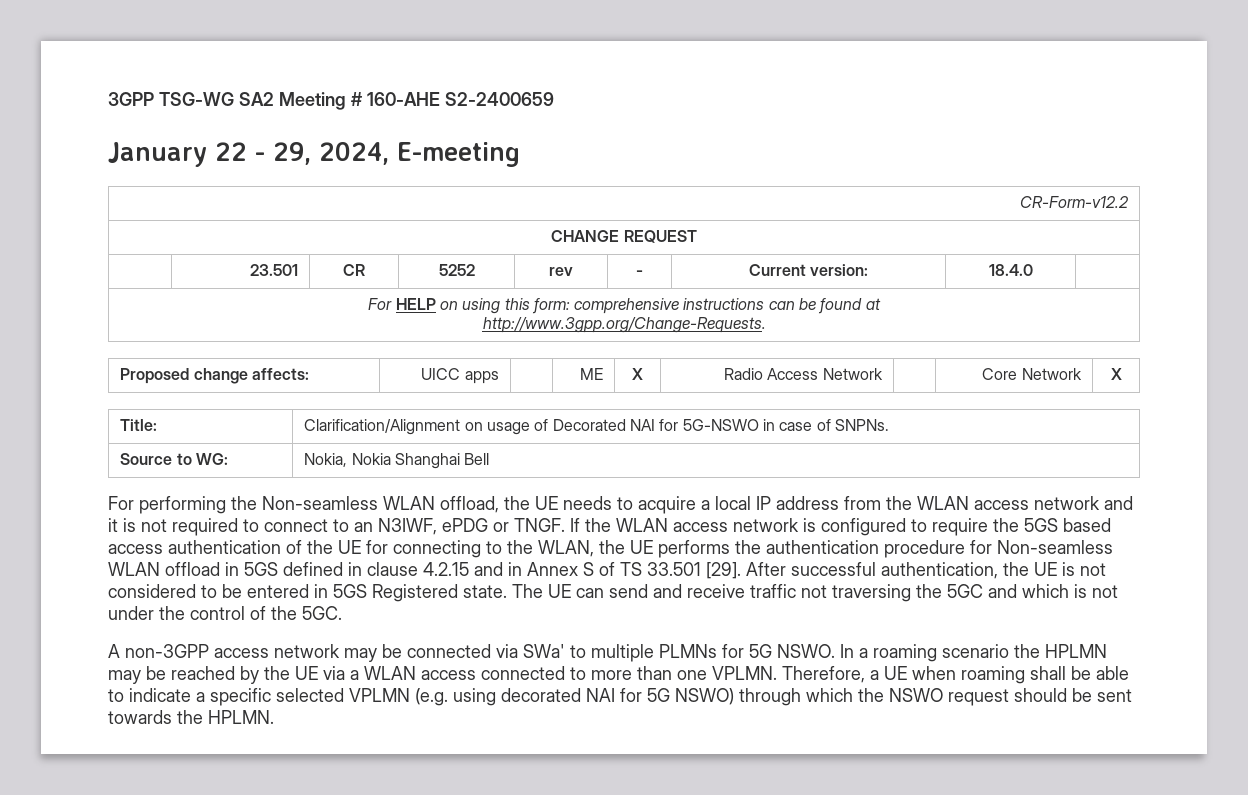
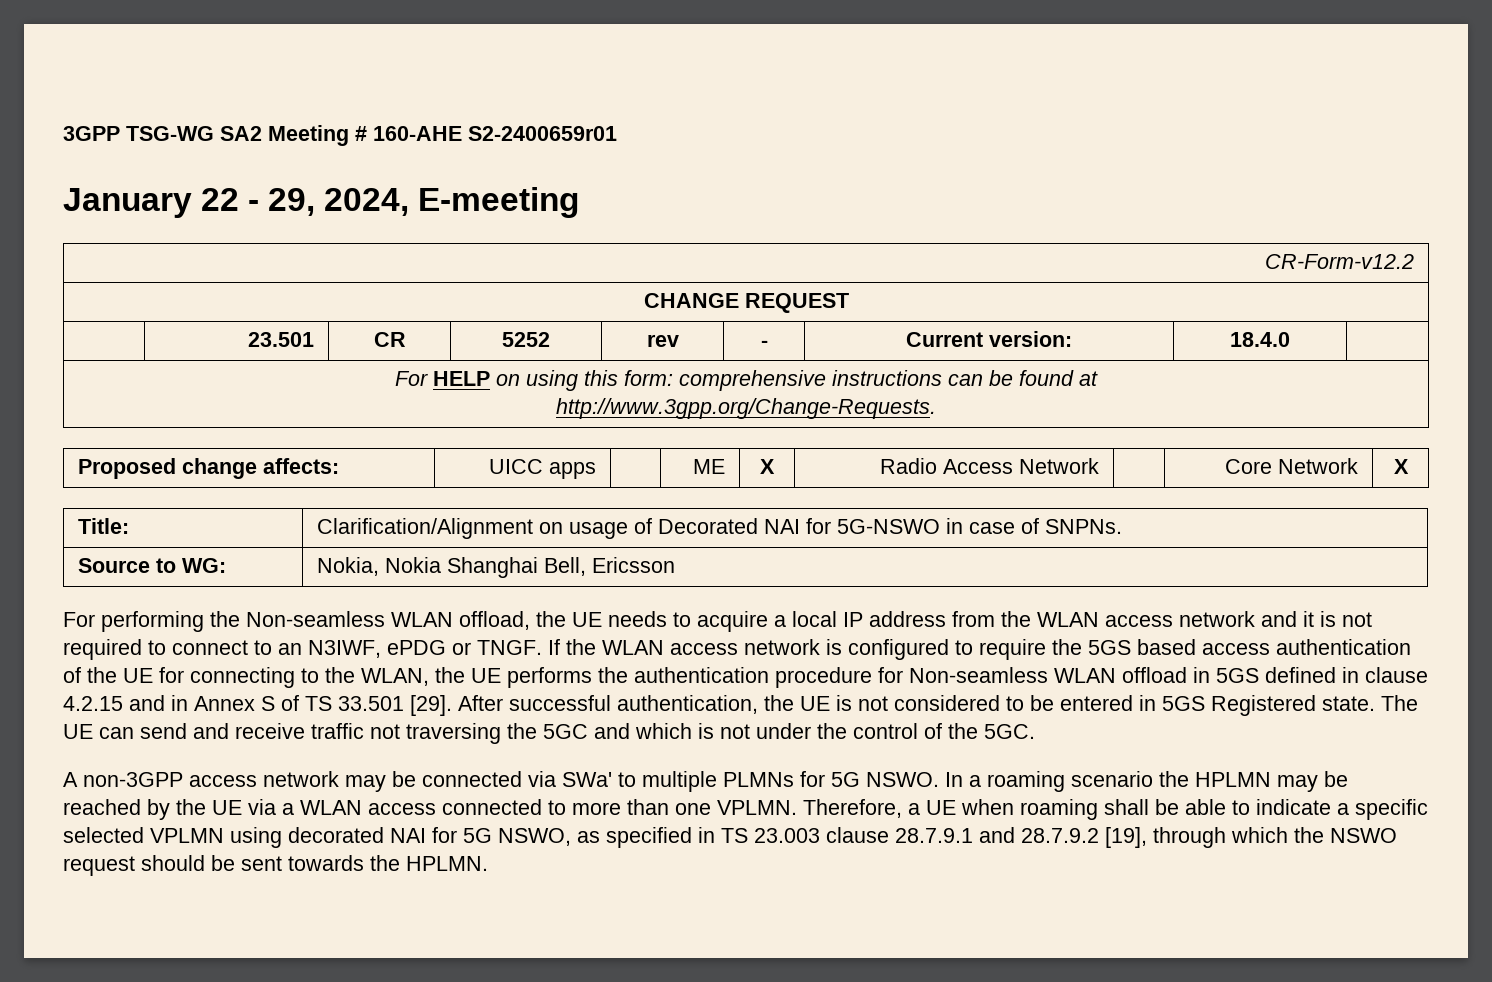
- 3GPP TSG-WG SA2 Meeting # 160-AHE S2-2400659
+ 3GPP TSG-WG SA2 Meeting # 160-AHE S2-2400659r01
- Source to WG: | Nokia, Nokia Shanghai Bell
+ Source to WG: | Nokia, Nokia Shanghai Bell, Ericsson
- Therefore, a UE when roaming shall be able to indicate a specific selected VPLMN (e.g. using decorated NAI for 5G NSWO) through which the NSWO request should be sent towards the HPLMN.
+ Therefore, a UE when roaming shall be able to indicate a specific selected VPLMN using decorated NAI for 5G NSWO, as specified in TS 23.003 clause 28.7.9.1 and 28.7.9.2 [19], through which the NSWO request should be sent towards the HPLMN.

